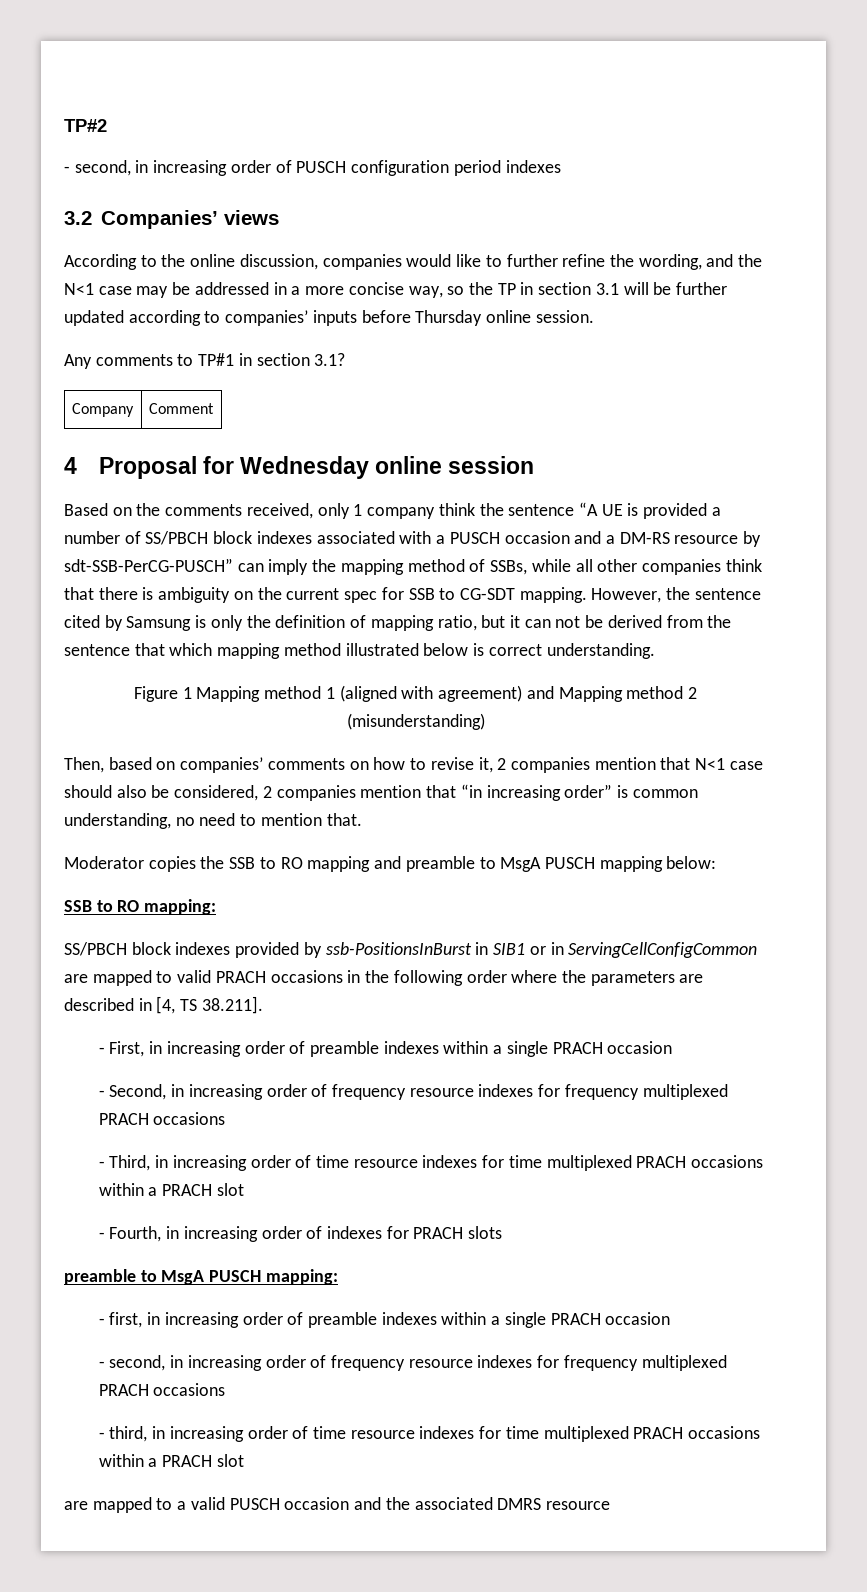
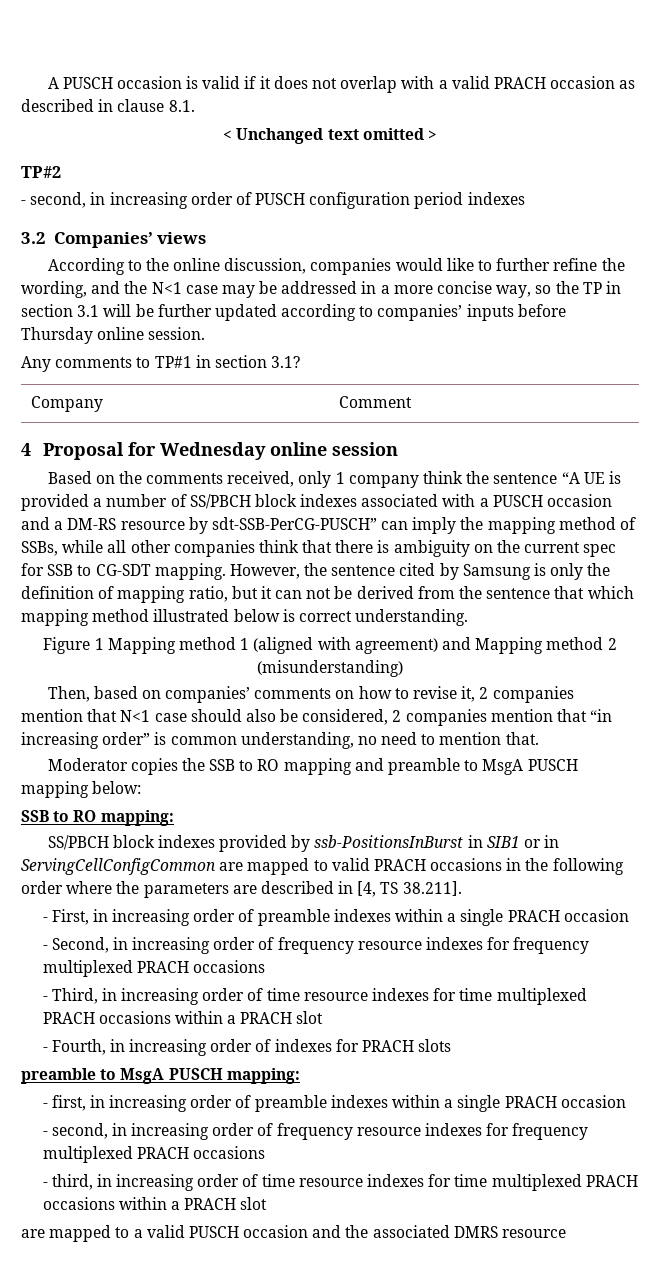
+ A PUSCH occasion is valid if it does not overlap with a valid PRACH occasion as described in clause 8.1.
+ < Unchanged text omitted >

